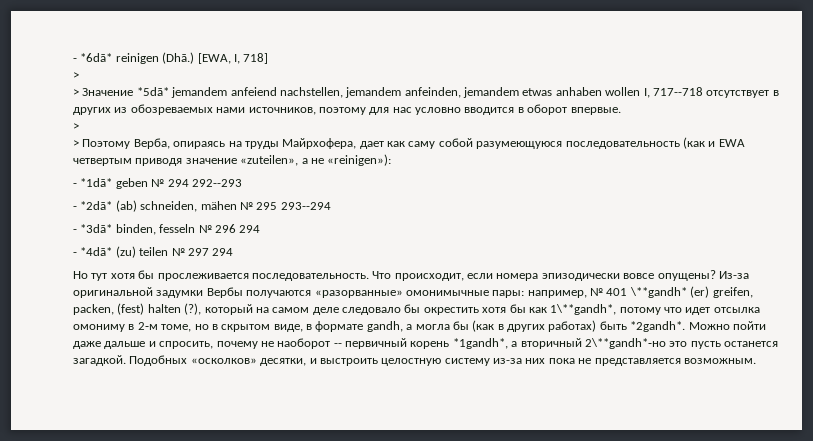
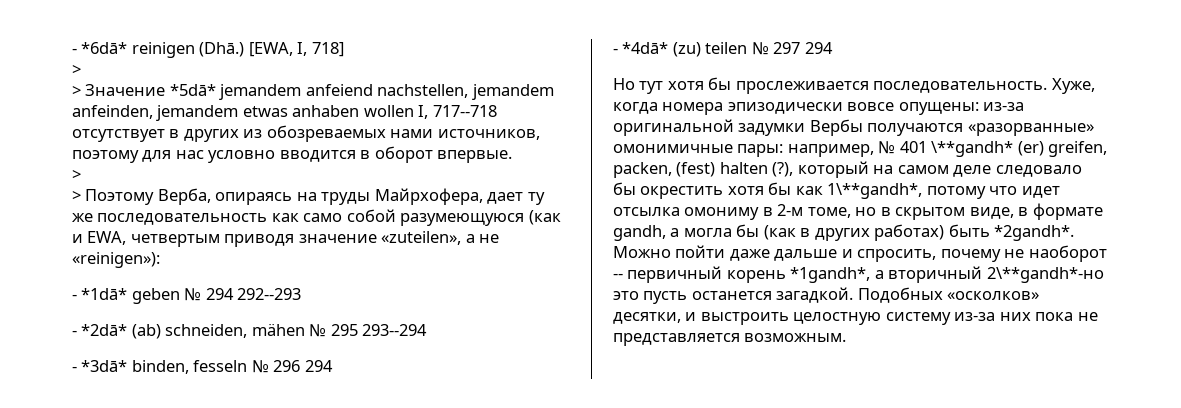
- > Поэтому Верба, опираясь на труды Майрхофера, дает как саму собой разумеющуюся последовательность (как и EWA четвертым приводя значение «zuteilen», а не «reinigen»):
+ > Поэтому Верба, опираясь на труды Майрхофера, дает ту же последовательность как само собой разумеющуюся (как и EWA, четвертым приводя значение «zuteilen», а не «reinigen»):
- Что происходит, если номера эпизодически вовсе опущены? Из-за оригинальной задумки Вербы получаются «разорванные» омонимычные пары: например, № 401 \**gandh* (er) greifen, packen, (fest) halten (?), который на самом деле следовало бы окрестить хотя бы как 1\**gandh*, потому что идет отсылка омониму в 2‑м томе, но в скрытом виде, в формате gandh, а могла бы (как в других работах) быть *2gandh*.
+ Хуже, когда номера эпизодически вовсе опущены: из-за оригинальной задумки Вербы получаются «разорванные» омонимичные пары: например, № 401 \**gandh* (er) greifen, packen, (fest) halten (?), который на самом деле следовало бы окрестить хотя бы как 1\**gandh*, потому что идет отсылка омониму в 2‑м томе, но в скрытом виде, в формате gandh, а могла бы (как в других работах) быть *2gandh*.

